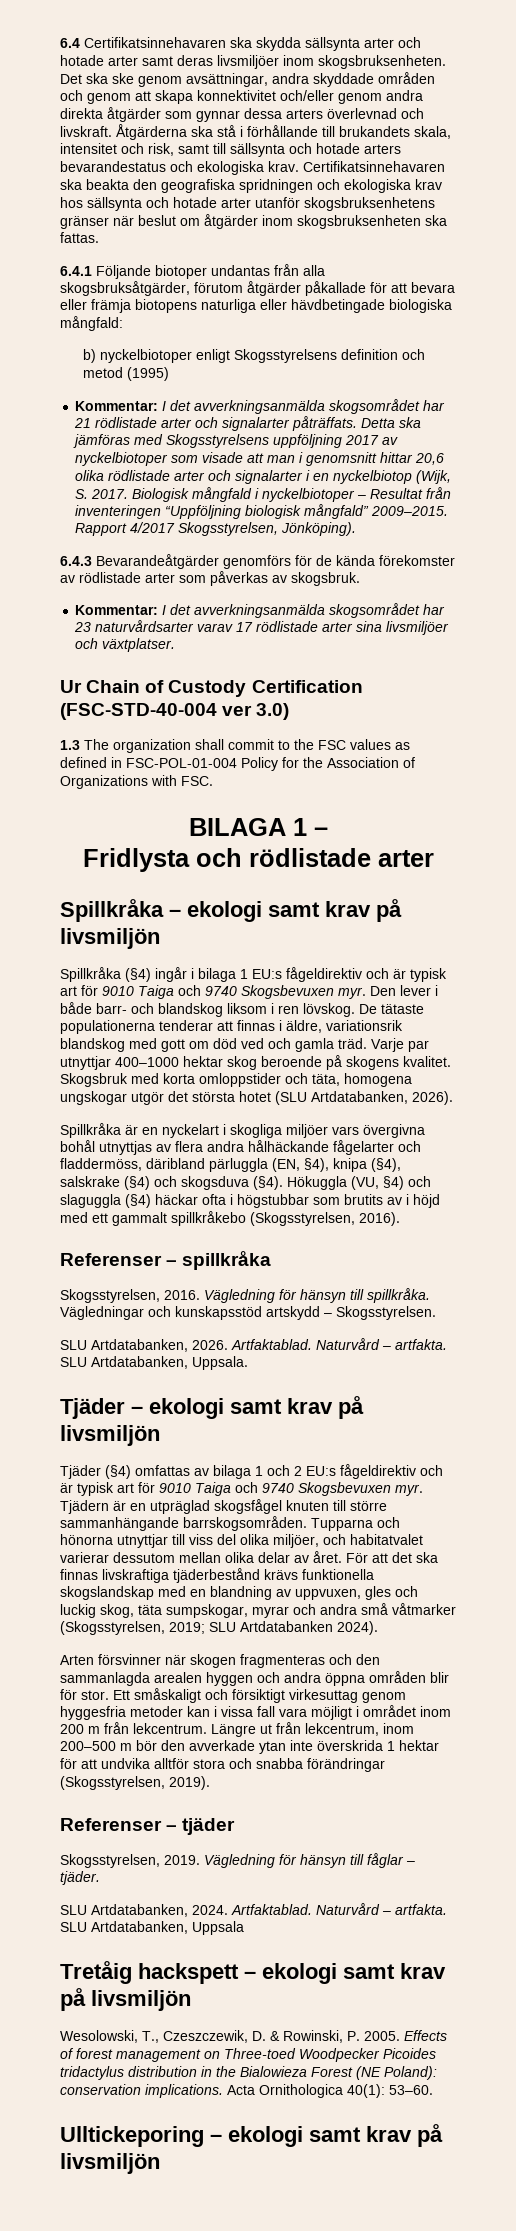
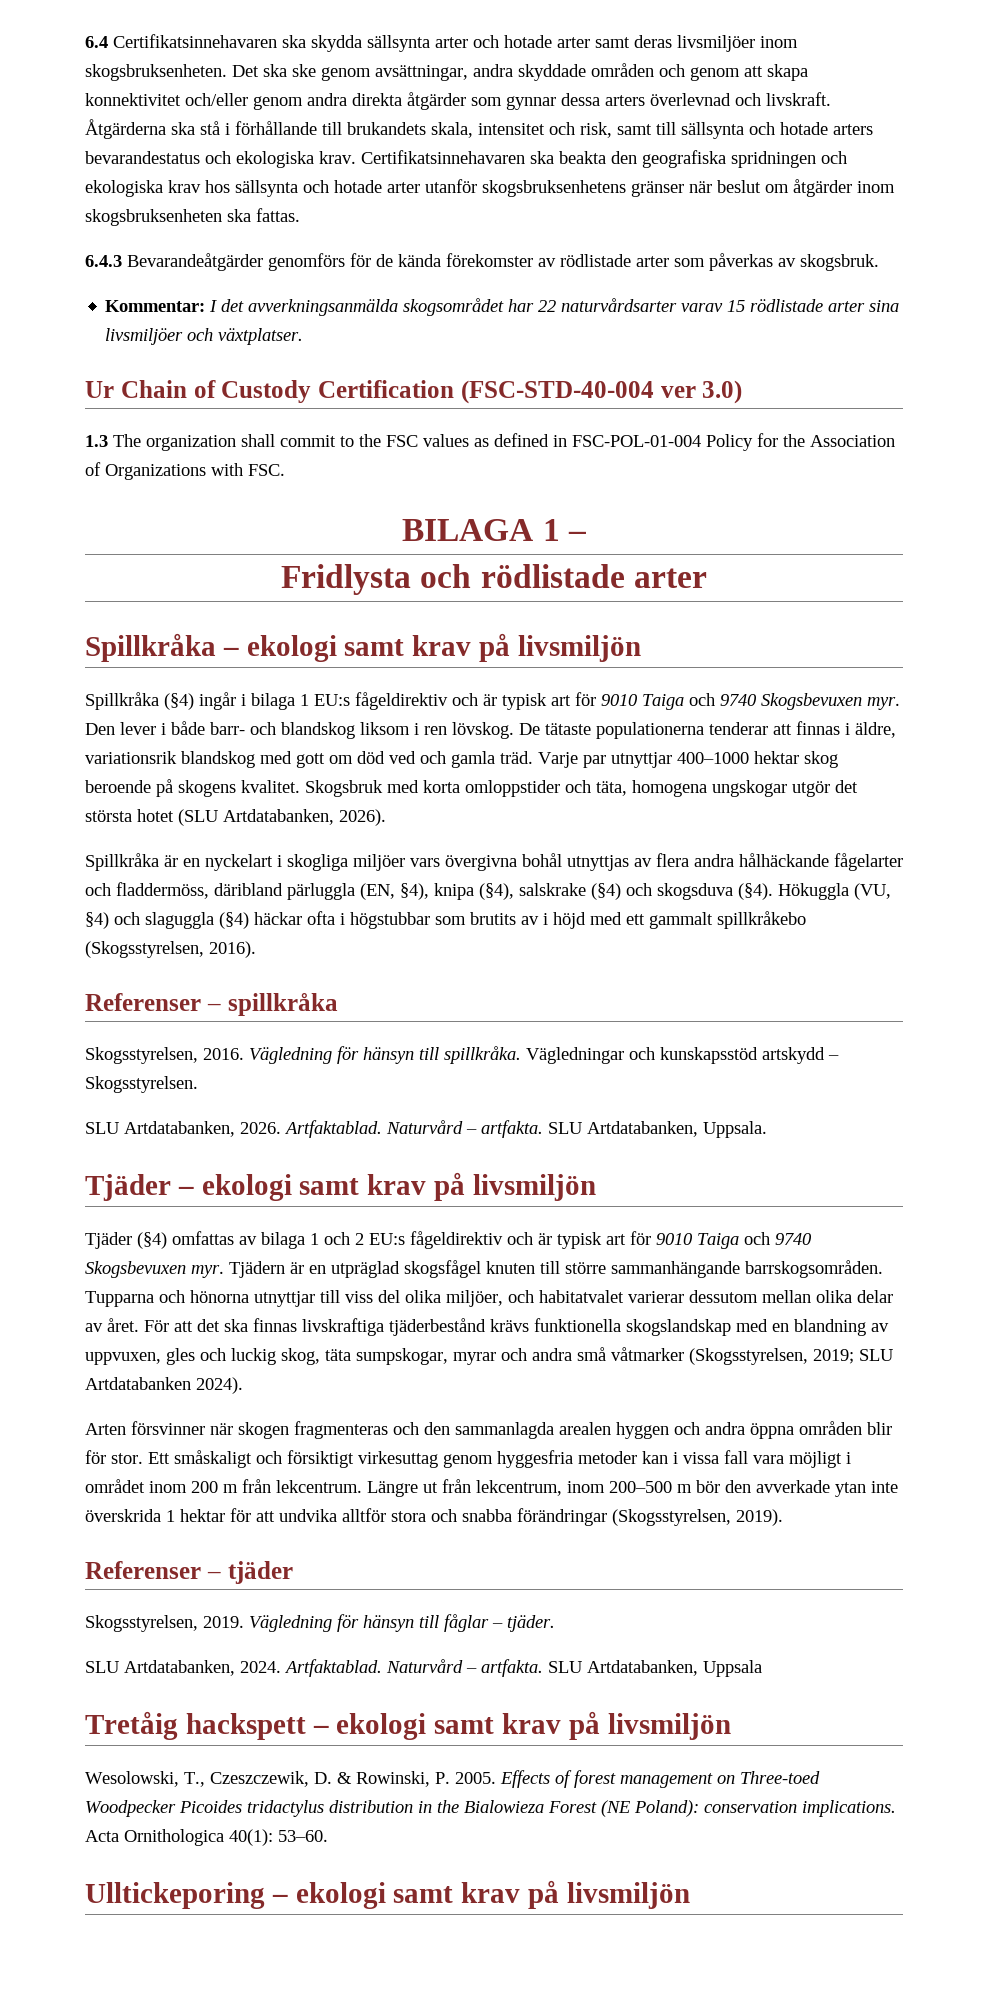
- 6.4.1 Följande biotoper undantas från alla skogsbruksåtgärder, förutom åtgärder påkallade för att bevara eller främja biotopens naturliga eller hävdbetingade biologiska mångfald:
- b) nyckelbiotoper enligt Skogsstyrelsens definition och metod (1995)
- Kommentar: I det avverkningsanmälda skogsområdet har 21 rödlistade arter och signalarter påträffats. Detta ska jämföras med Skogsstyrelsens uppföljning 2017 av nyckelbiotoper som visade att man i genomsnitt hittar 20,6 olika rödlistade arter och signalarter i en nyckelbiotop (Wijk, S. 2017. Biologisk mångfald i nyckelbiotoper – Resultat från inventeringen “Uppföljning biologisk mångfald” 2009–2015. Rapport 4/2017 Skogsstyrelsen, Jönköping).
- Kommentar: I det avverkningsanmälda skogsområdet har 23 naturvårdsarter varav 17 rödlistade arter sina livsmiljöer och växtplatser.
+ Kommentar: I det avverkningsanmälda skogsområdet har 22 naturvårdsarter varav 15 rödlistade arter sina livsmiljöer och växtplatser.

